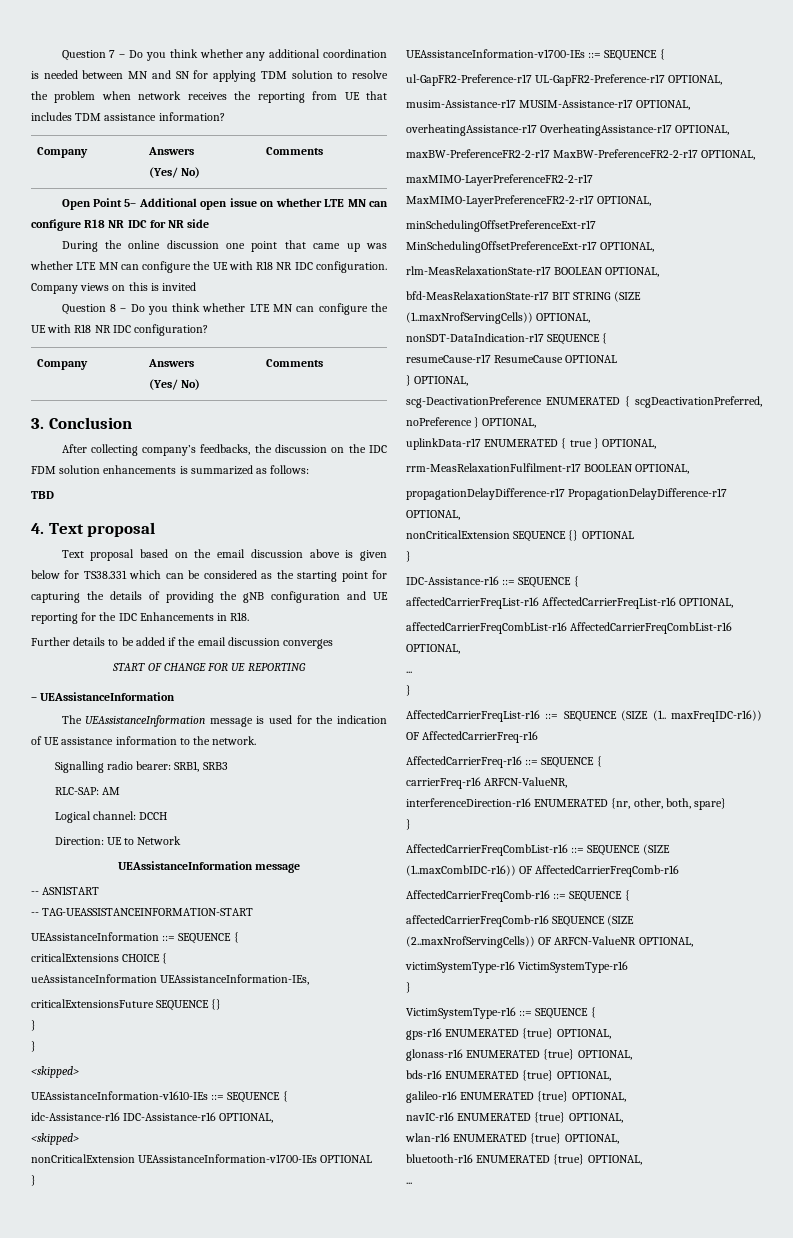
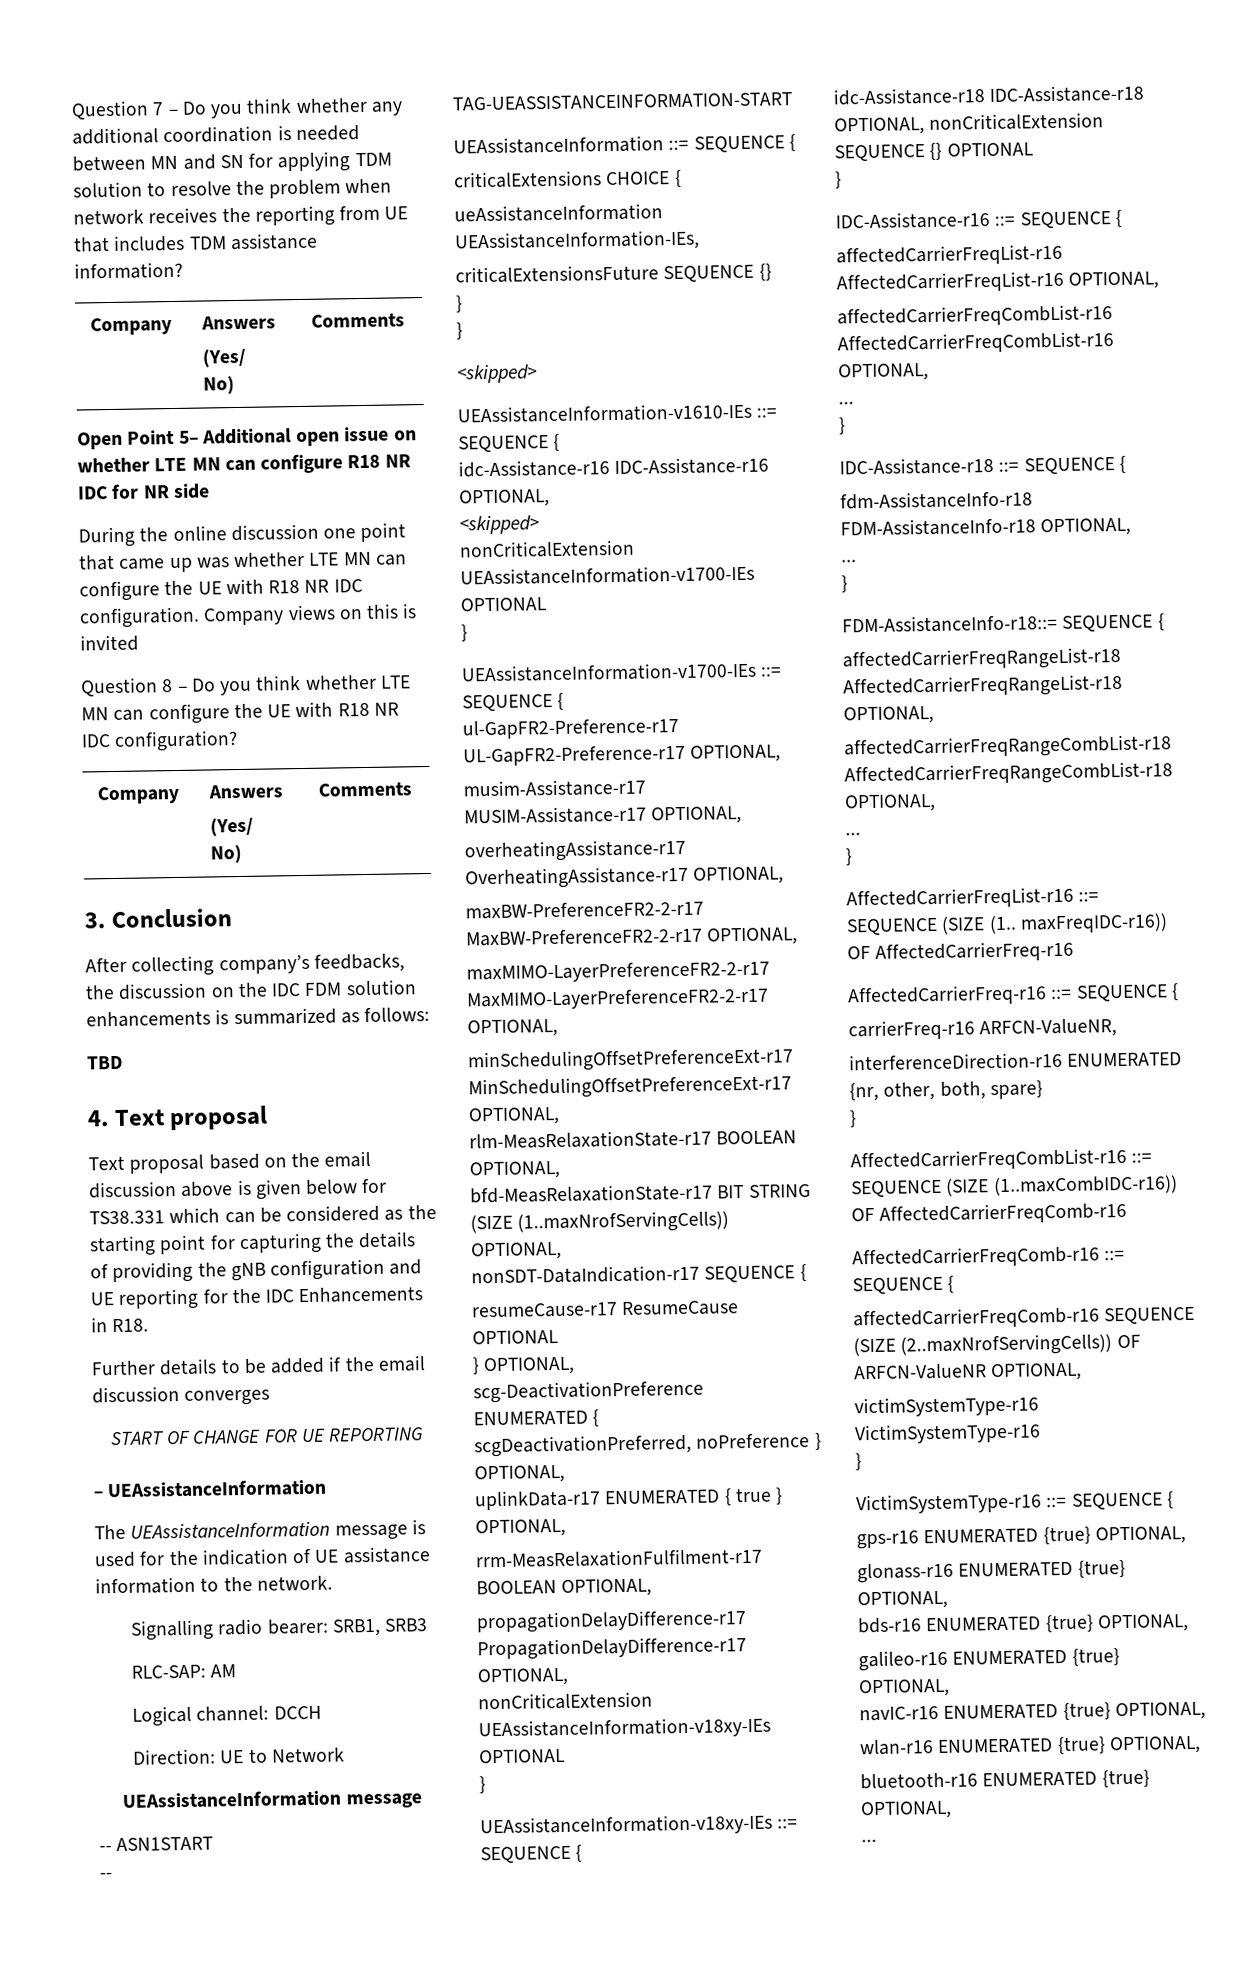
- nonCriticalExtension SEQUENCE {} OPTIONAL
+ nonCriticalExtension UEAssistanceInformation-v18xy-IEs OPTIONAL
+ }
+ UEAssistanceInformation-v18xy-IEs ::= SEQUENCE {
+ idc-Assistance-r18 IDC-Assistance-r18 OPTIONAL, nonCriticalExtension SEQUENCE {} OPTIONAL
+ IDC-Assistance-r18 ::= SEQUENCE {
+ fdm-AssistanceInfo-r18 FDM-AssistanceInfo-r18 OPTIONAL,
+ ...
+ }
+ FDM-AssistanceInfo-r18::= SEQUENCE {
+ affectedCarrierFreqRangeList-r18 AffectedCarrierFreqRangeList-r18 OPTIONAL,
+ affectedCarrierFreqRangeCombList-r18 AffectedCarrierFreqRangeCombList-r18 OPTIONAL,
+ ...
+ }

